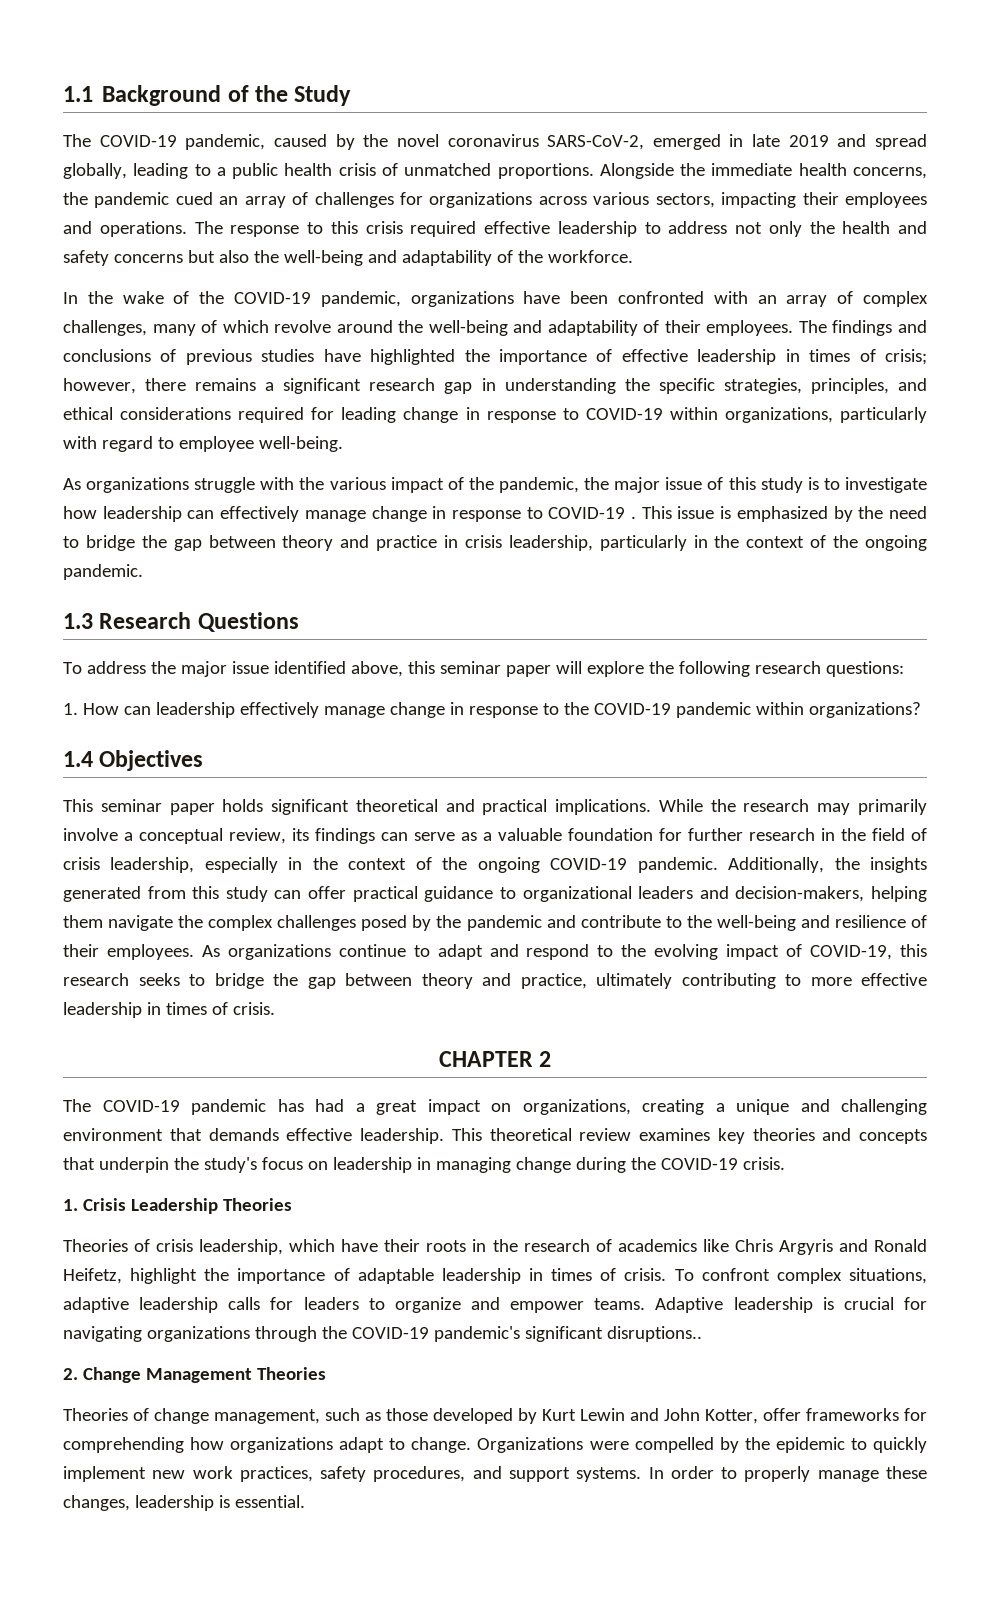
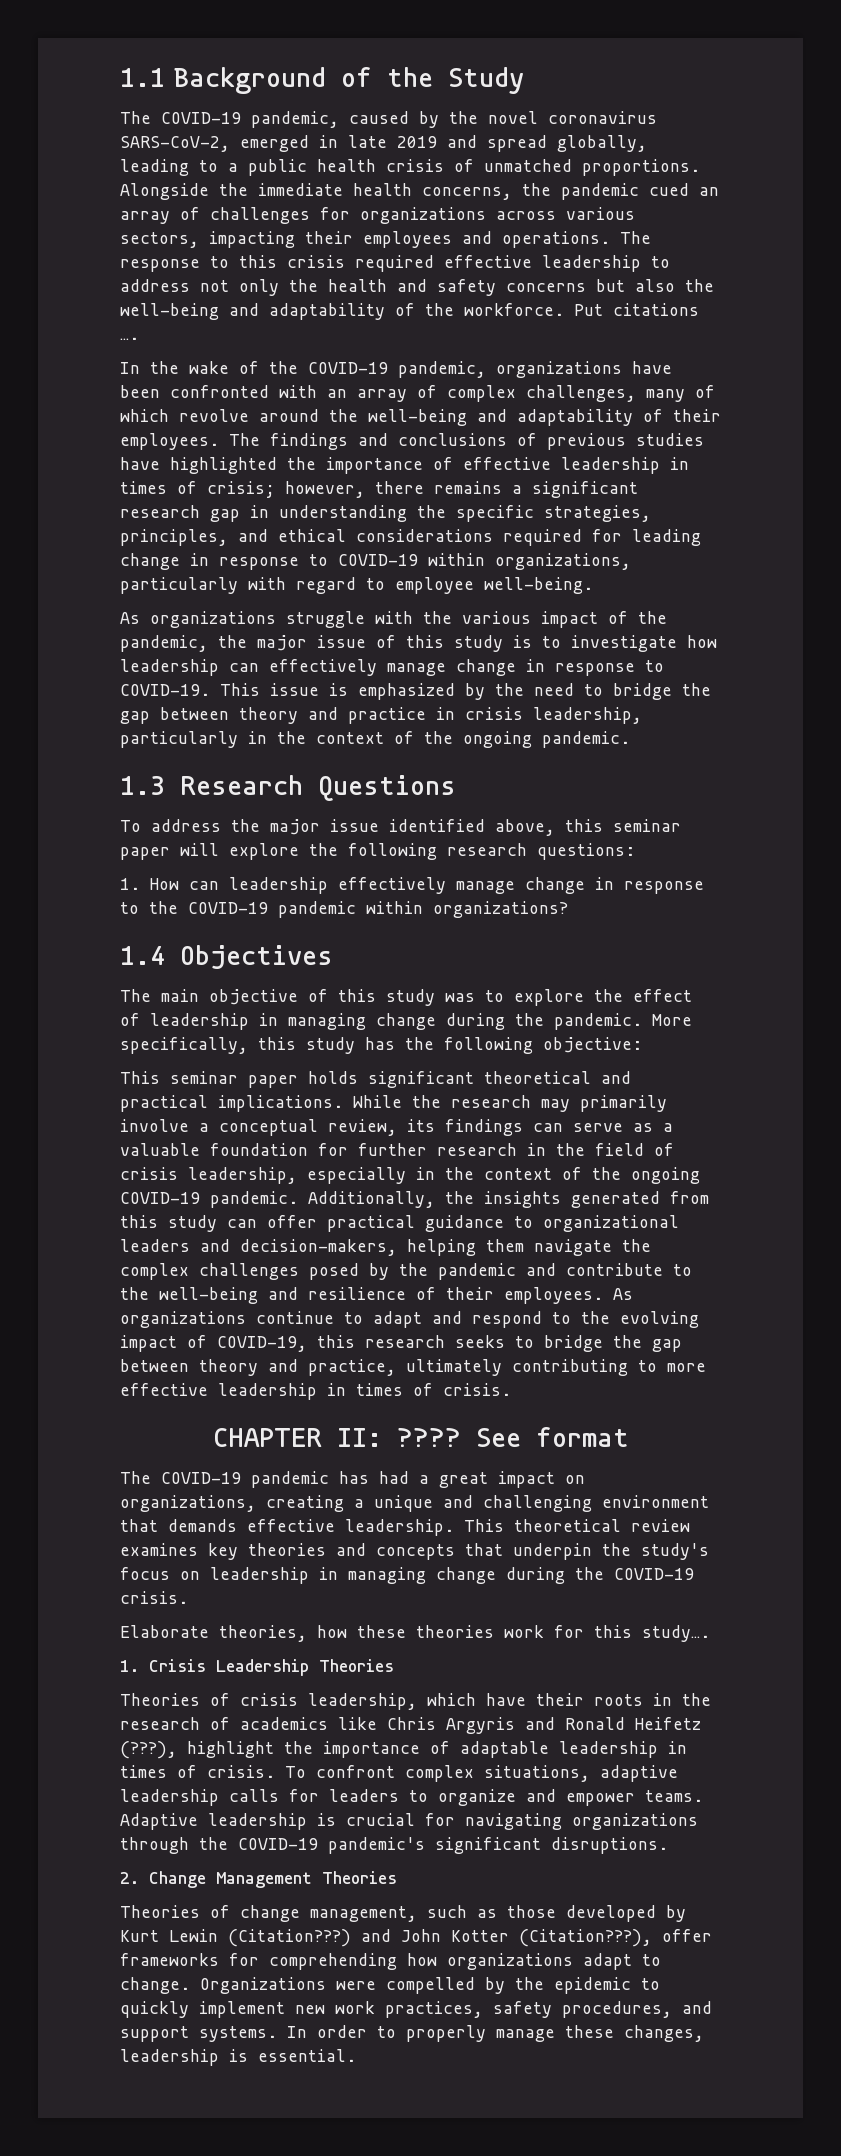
+ Put citations ….
- As organizations struggle with the various impact of the pandemic, the major issue of this study is to investigate how leadership can effectively manage change in response to COVID-19 .
+ As organizations struggle with the various impact of the pandemic, the major issue of this study is to investigate how leadership can effectively manage change in response to COVID-19.
+ The main objective of this study was to explore the effect of leadership in managing change during the pandemic. More specifically, this study has the following objective:
- CHAPTER 2
+ CHAPTER II: ???? See format
+ Elaborate theories, how these theories work for this study….
- Theories of crisis leadership, which have their roots in the research of academics like Chris Argyris and Ronald Heifetz, highlight the importance of adaptable leadership in times of crisis.
+ Theories of crisis leadership, which have their roots in the research of academics like Chris Argyris and Ronald Heifetz (???), highlight the importance of adaptable leadership in times of crisis.
- Adaptive leadership is crucial for navigating organizations through the COVID-19 pandemic's significant disruptions..
+ Adaptive leadership is crucial for navigating organizations through the COVID-19 pandemic's significant disruptions.
- Theories of change management, such as those developed by Kurt Lewin and John Kotter, offer frameworks for comprehending how organizations adapt to change.
+ Theories of change management, such as those developed by Kurt Lewin (Citation???) and John Kotter (Citation???), offer frameworks for comprehending how organizations adapt to change.

